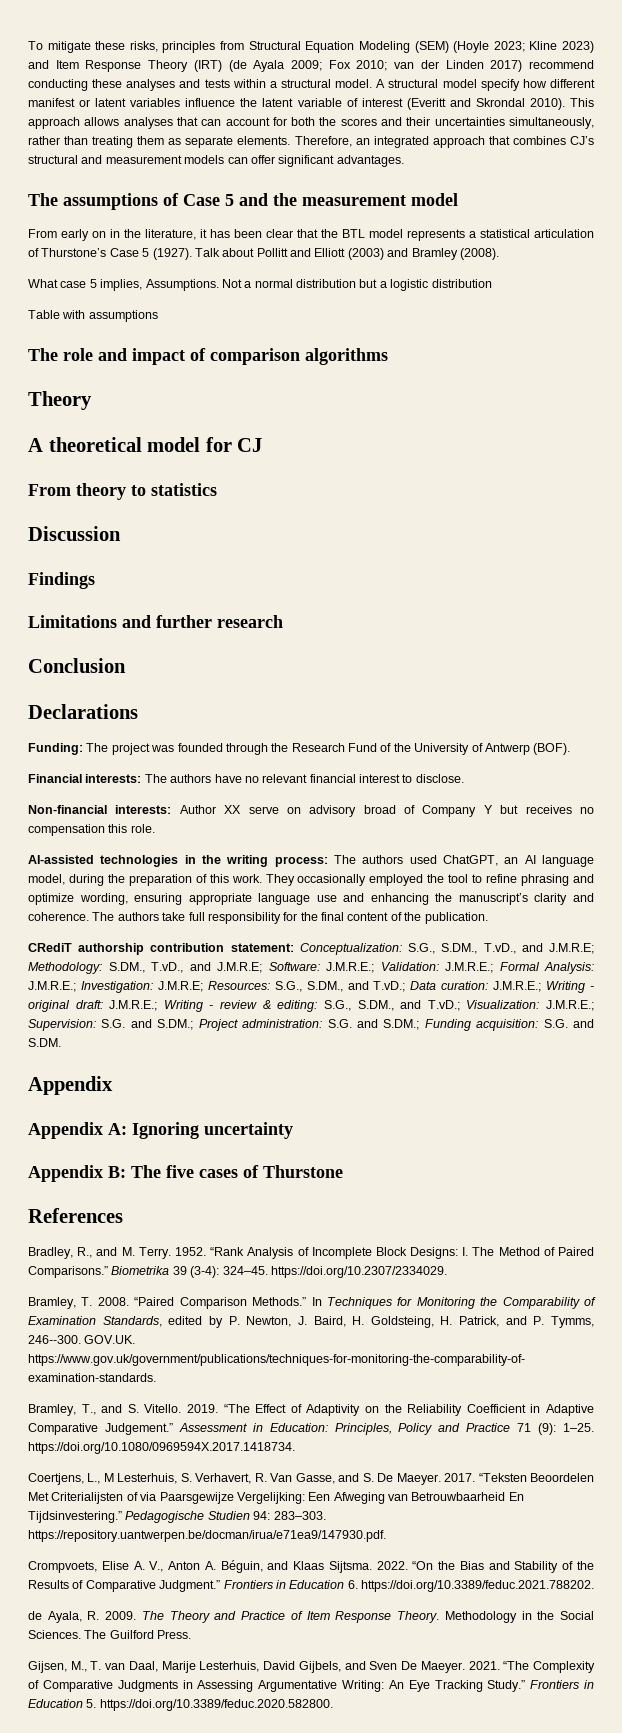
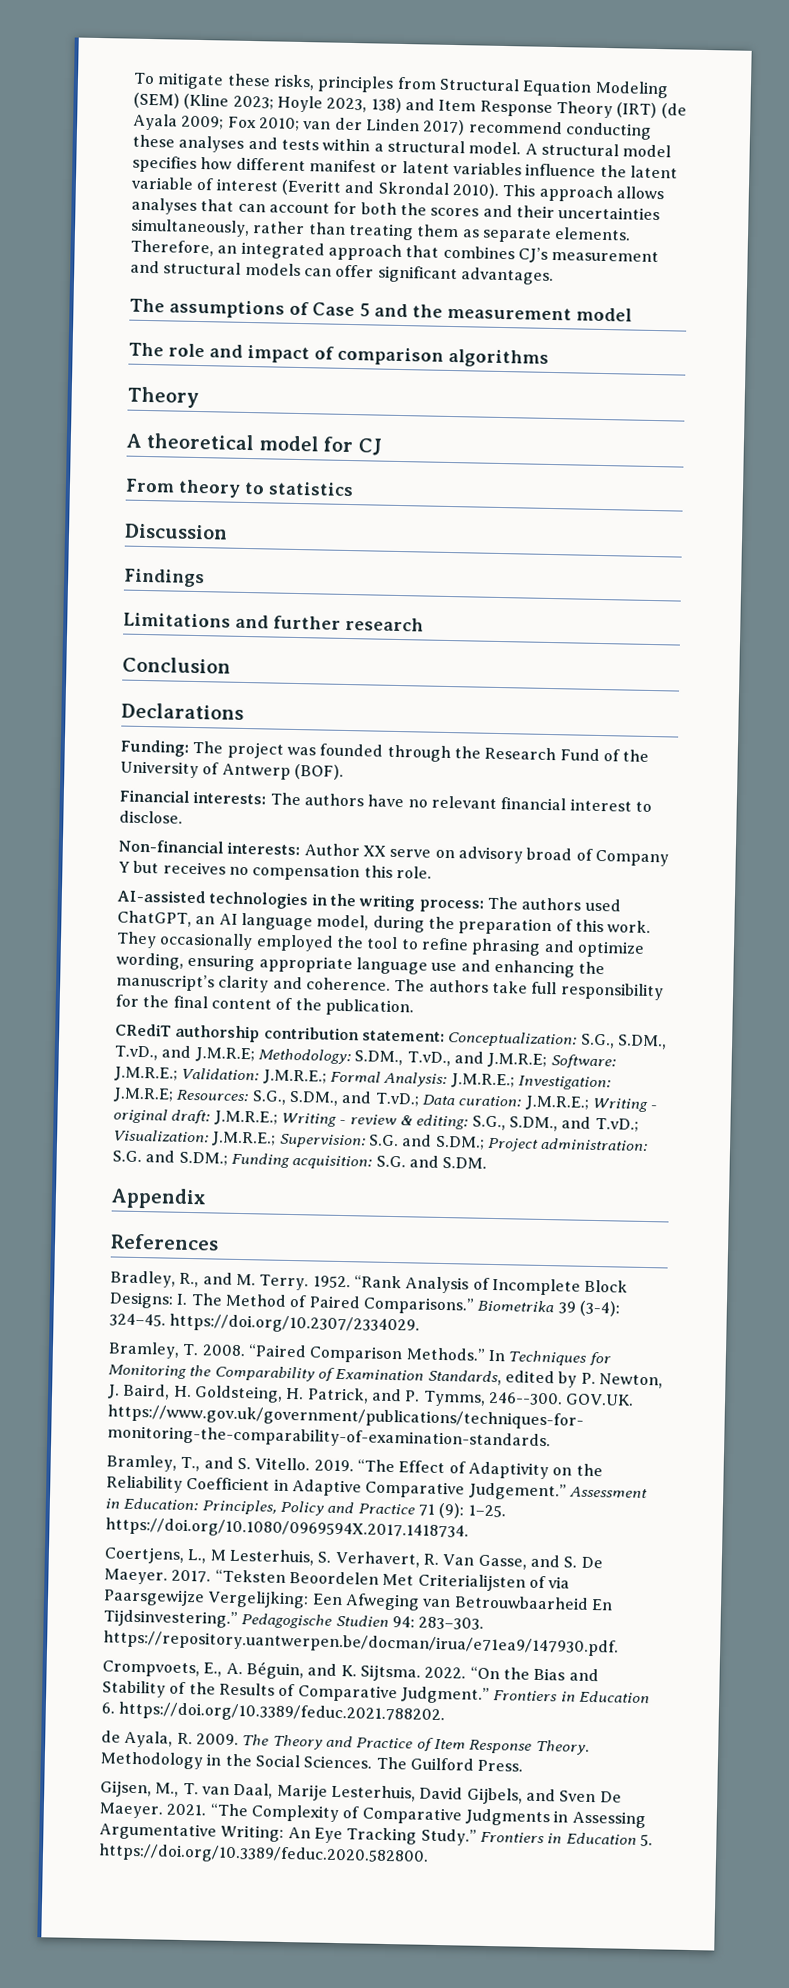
- To mitigate these risks, principles from Structural Equation Modeling (SEM) (Hoyle 2023; Kline 2023) and Item Response Theory (IRT) (de Ayala 2009; Fox 2010; van der Linden 2017) recommend conducting these analyses and tests within a structural model.
+ To mitigate these risks, principles from Structural Equation Modeling (SEM) (Kline 2023; Hoyle 2023, 138) and Item Response Theory (IRT) (de Ayala 2009; Fox 2010; van der Linden 2017) recommend conducting these analyses and tests within a structural model.
- A structural model specify how different manifest or latent variables influence the latent variable of interest (Everitt and Skrondal 2010).
+ A structural model specifies how different manifest or latent variables influence the latent variable of interest (Everitt and Skrondal 2010).
- Therefore, an integrated approach that combines CJ’s structural and measurement models can offer significant advantages.
+ Therefore, an integrated approach that combines CJ’s measurement and structural models can offer significant advantages.
- From early on in the literature, it has been clear that the BTL model represents a statistical articulation of Thurstone’s Case 5 (1927). Talk about Pollitt and Elliott (2003) and Bramley (2008).
- What case 5 implies, Assumptions. Not a normal distribution but a logistic distribution
- Table with assumptions
- Appendix A: Ignoring uncertainty
- Appendix B: The five cases of Thurstone
- Crompvoets, Elise A. V., Anton A. Béguin, and Klaas Sijtsma.
+ Crompvoets, E., A. Béguin, and K. Sijtsma.

